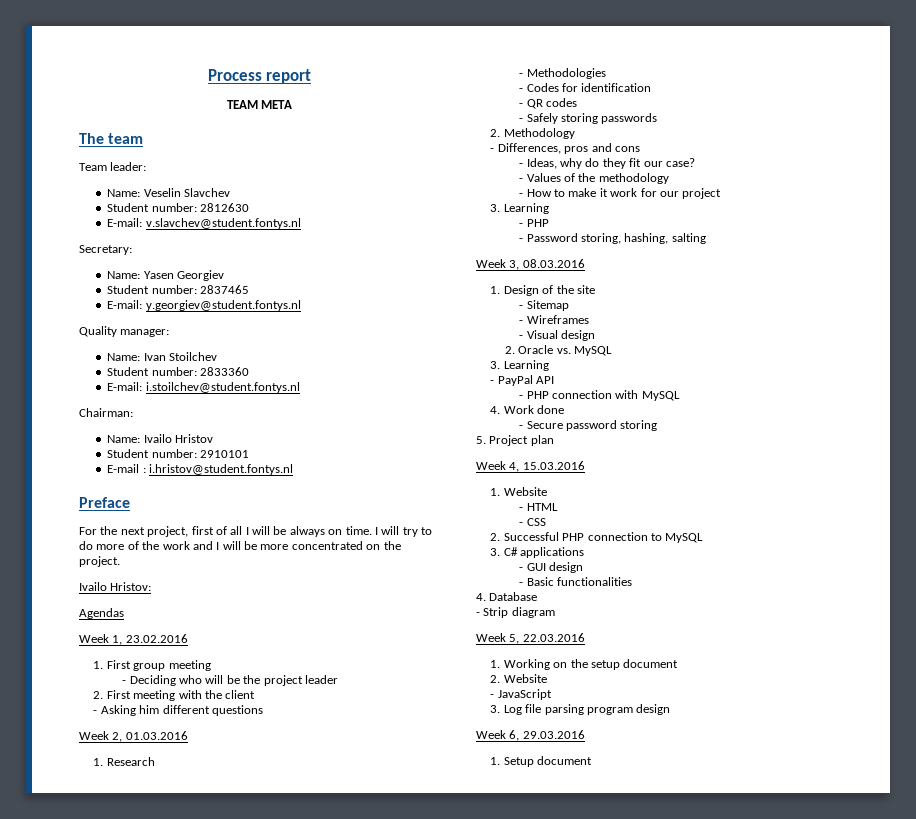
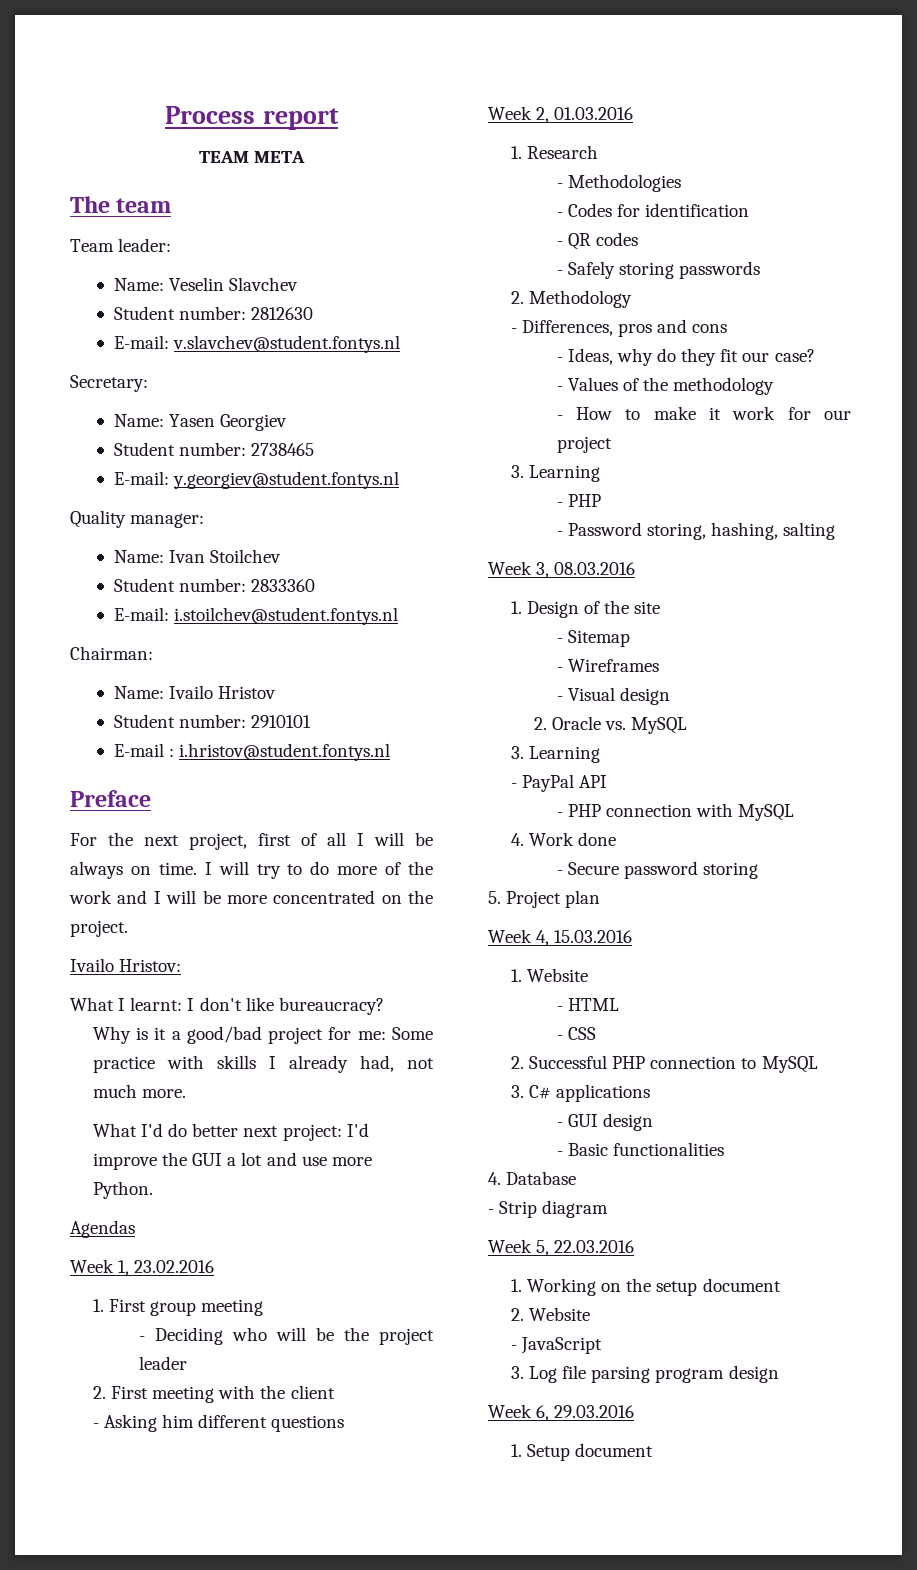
- Student number: 2837465
+ Student number: 2738465
+ What I learnt: I don't like bureaucracy?
+ Why is it a good/bad project for me: Some practice with skills I already had, not much more.
+ What I'd do better next project: I'd improve the GUI a lot and use more Python.

